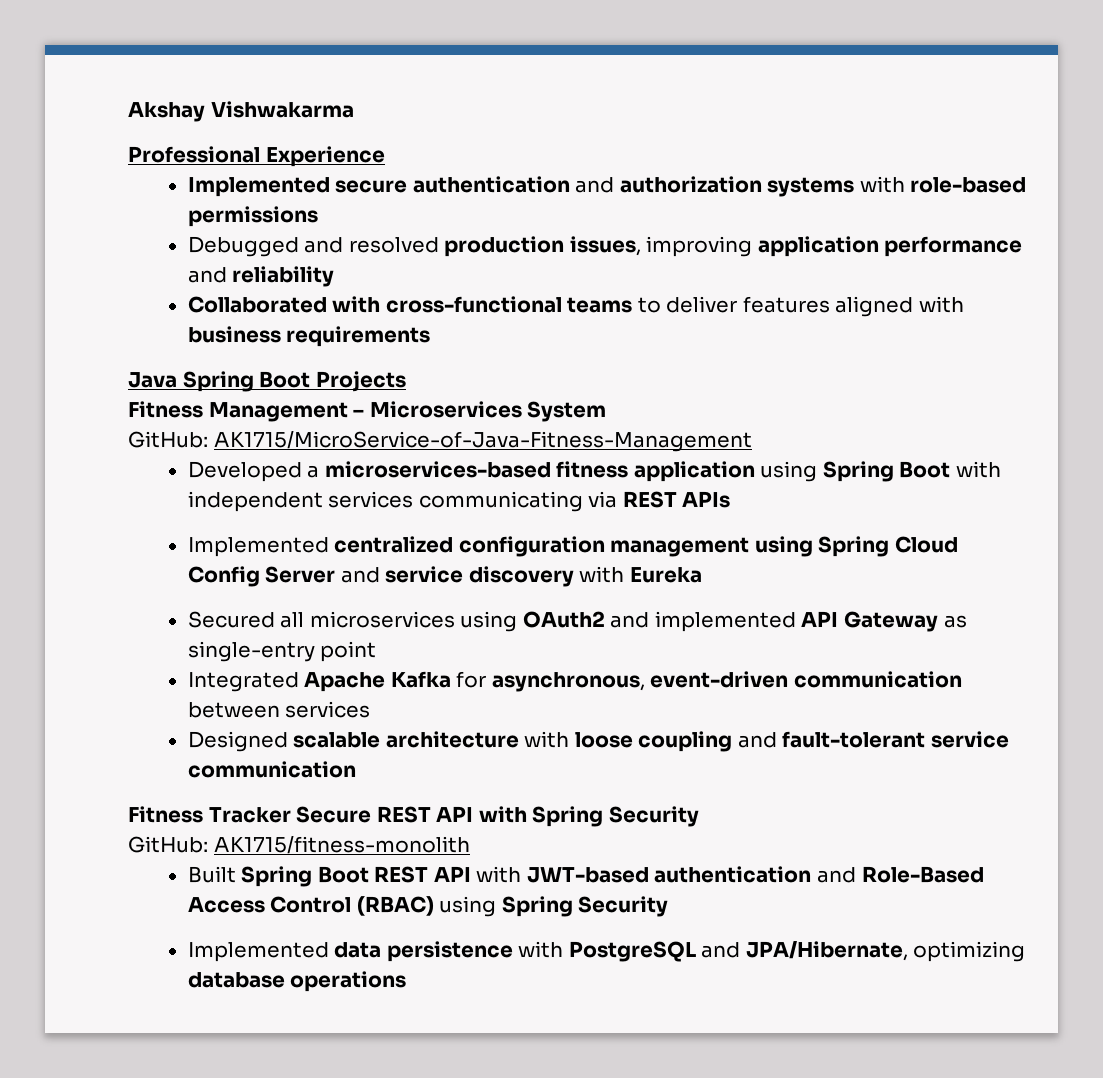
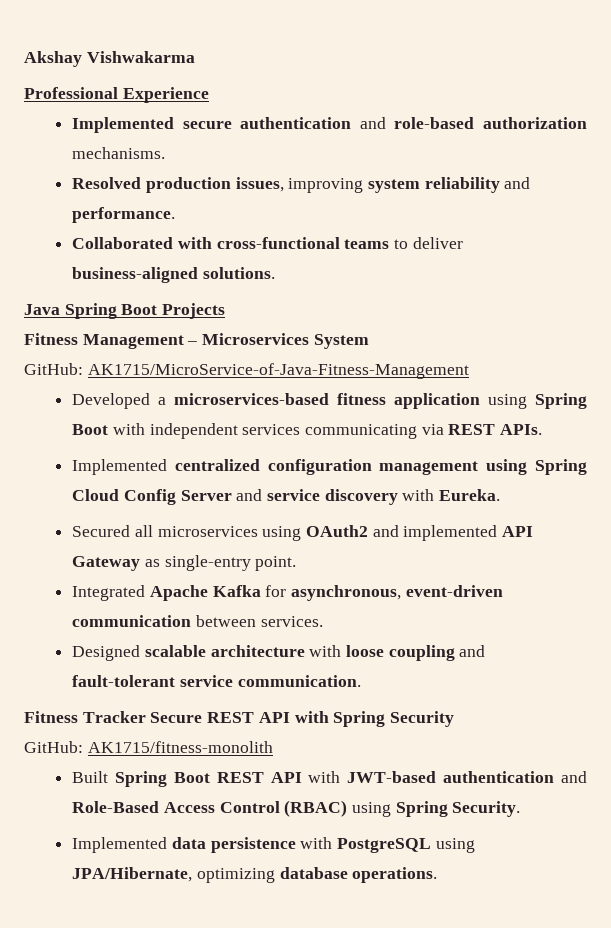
- Implemented secure authentication and authorization systems with role-based permissions
- Debugged and resolved production issues, improving application performance and reliability
+ Implemented secure authentication and role-based authorization mechanisms.
+ Resolved production issues, improving system reliability and performance.
- Collaborated with cross-functional teams to deliver features aligned with business requirements
+ Collaborated with cross-functional teams to deliver business-aligned solutions.
- Developed a microservices-based fitness application using Spring Boot with independent services communicating via REST APIs
+ Developed a microservices-based fitness application using Spring Boot with independent services communicating via REST APIs.
- Implemented centralized configuration management using Spring Cloud Config Server and service discovery with Eureka
+ Implemented centralized configuration management using Spring Cloud Config Server and service discovery with Eureka.
- Secured all microservices using OAuth2 and implemented API Gateway as single-entry point
+ Secured all microservices using OAuth2 and implemented API Gateway as single-entry point.
- Integrated Apache Kafka for asynchronous, event-driven communication between services
+ Integrated Apache Kafka for asynchronous, event-driven communication between services.
- Designed scalable architecture with loose coupling and fault-tolerant service communication
+ Designed scalable architecture with loose coupling and fault-tolerant service communication.
- Built Spring Boot REST API with JWT-based authentication and Role-Based Access Control (RBAC) using Spring Security
+ Built Spring Boot REST API with JWT-based authentication and Role-Based Access Control (RBAC) using Spring Security.
- Implemented data persistence with PostgreSQL and JPA/Hibernate, optimizing database operations
+ Implemented data persistence with PostgreSQL using JPA/Hibernate, optimizing database operations.

